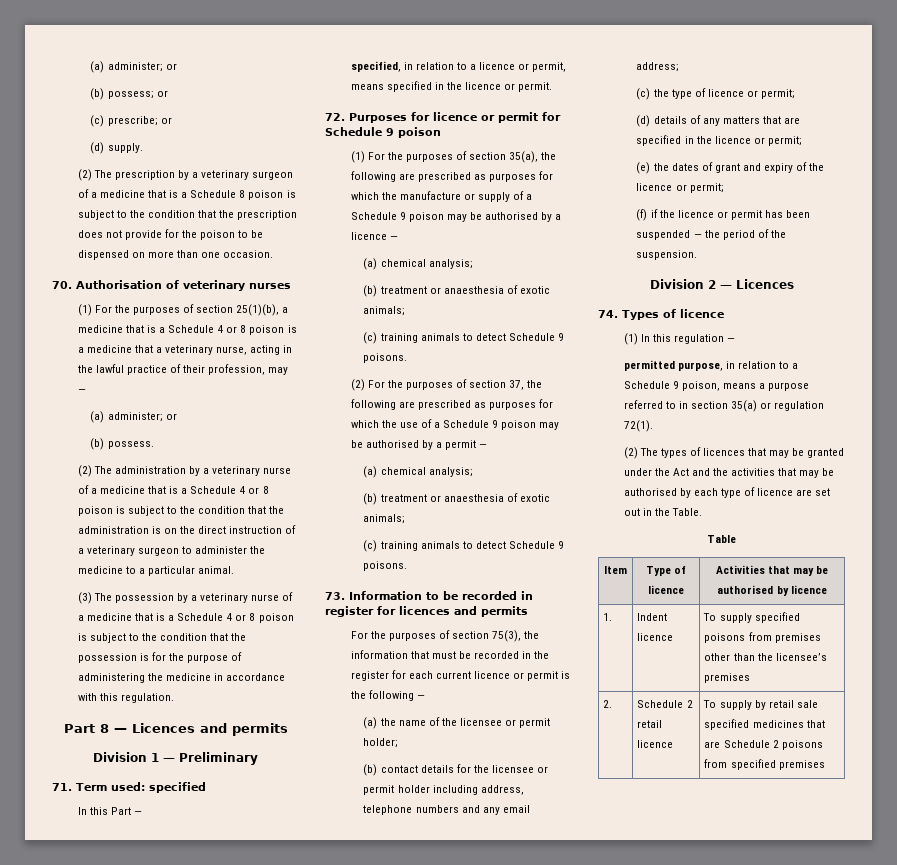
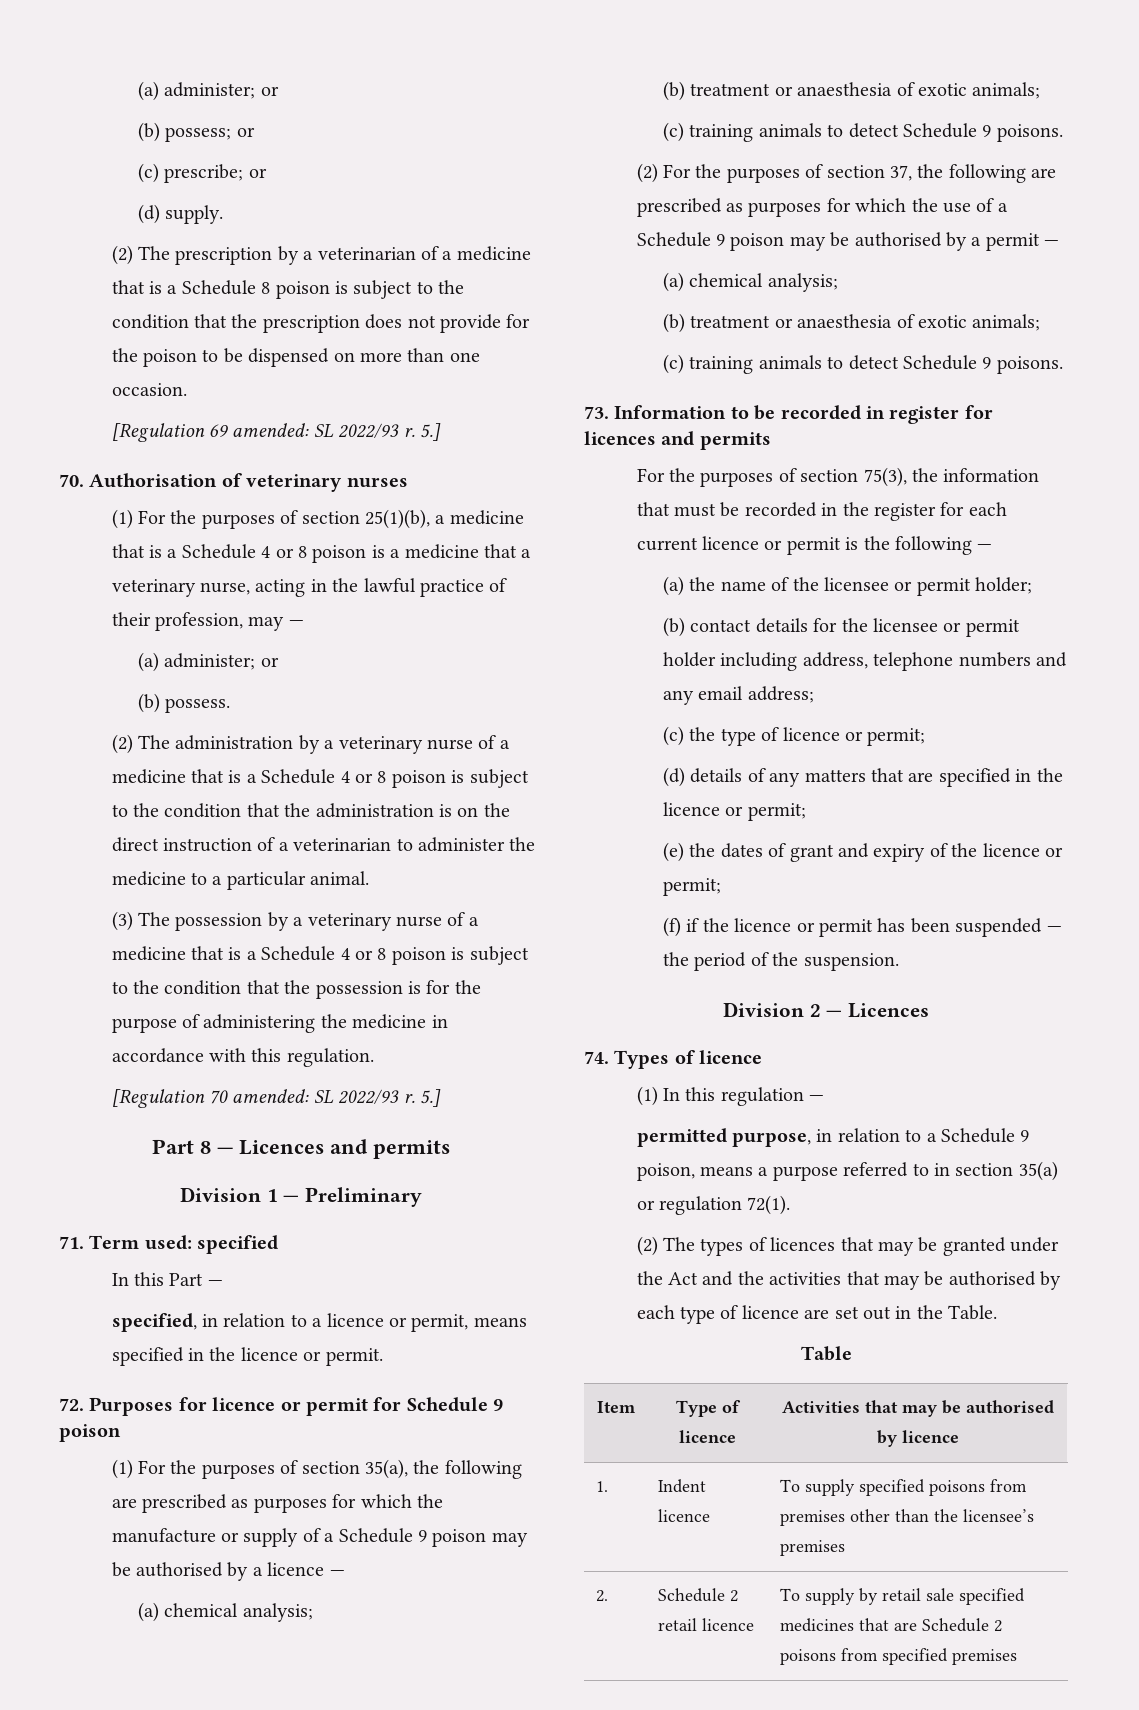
- (2) The prescription by a veterinary surgeon of a medicine that is a Schedule 8 poison is subject to the condition that the prescription does not provide for the poison to be dispensed on more than one occasion.
+ (2) The prescription by a veterinarian of a medicine that is a Schedule 8 poison is subject to the condition that the prescription does not provide for the poison to be dispensed on more than one occasion.
+ [Regulation 69 amended: SL 2022/93 r. 5.]
- (2) The administration by a veterinary nurse of a medicine that is a Schedule 4 or 8 poison is subject to the condition that the administration is on the direct instruction of a veterinary surgeon to administer the medicine to a particular animal.
+ (2) The administration by a veterinary nurse of a medicine that is a Schedule 4 or 8 poison is subject to the condition that the administration is on the direct instruction of a veterinarian to administer the medicine to a particular animal.
+ [Regulation 70 amended: SL 2022/93 r. 5.]

